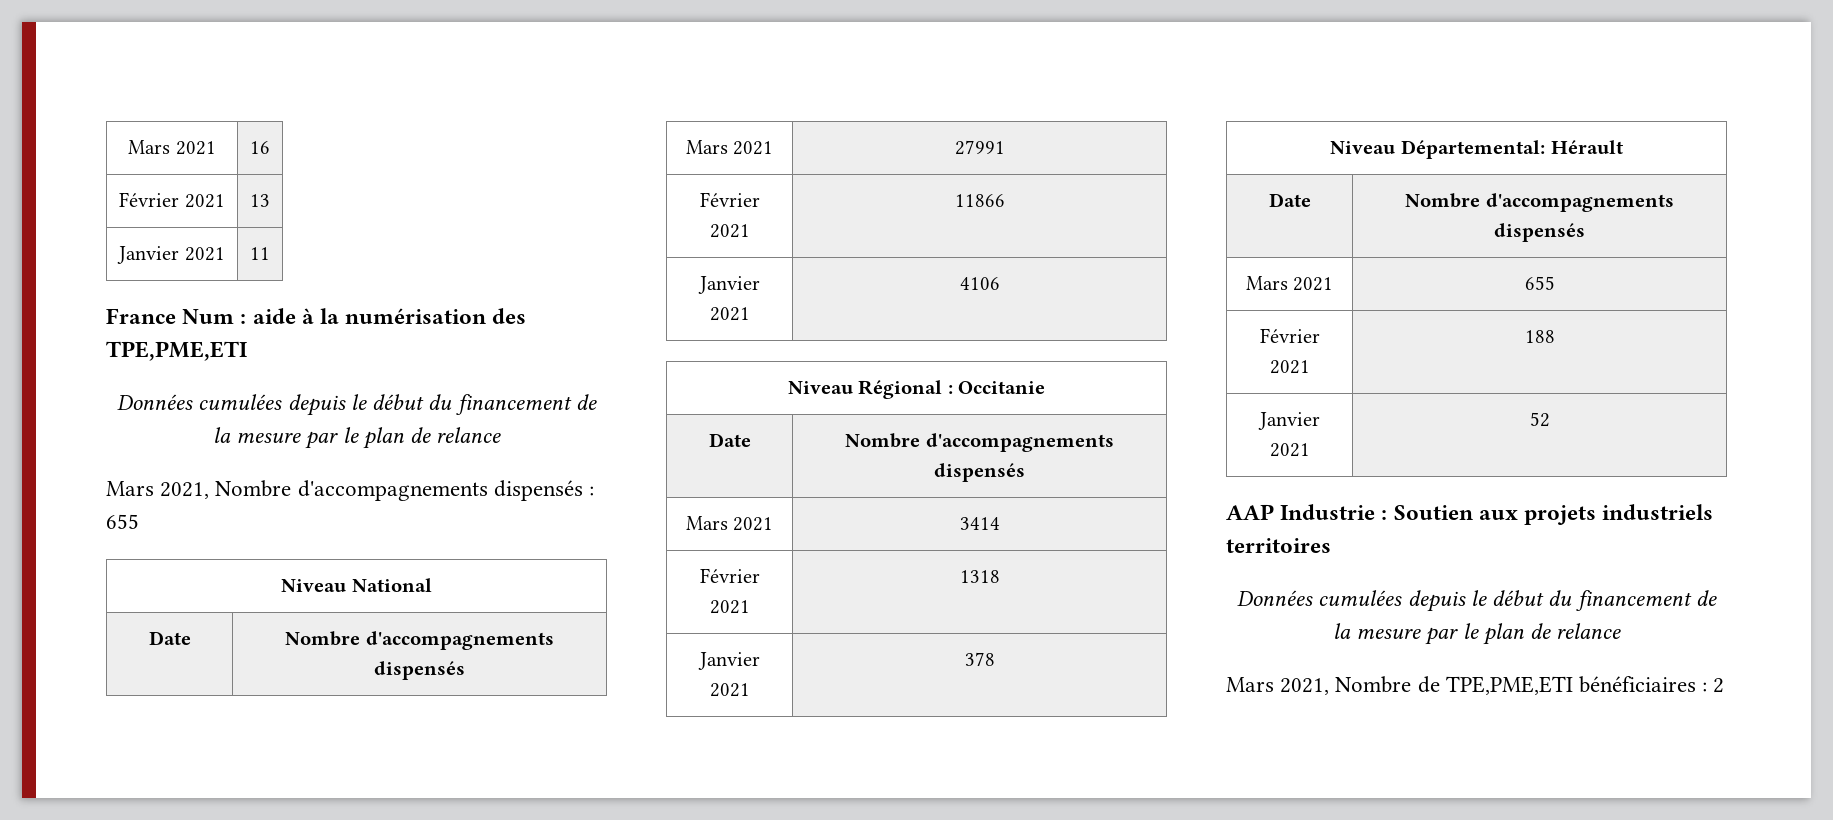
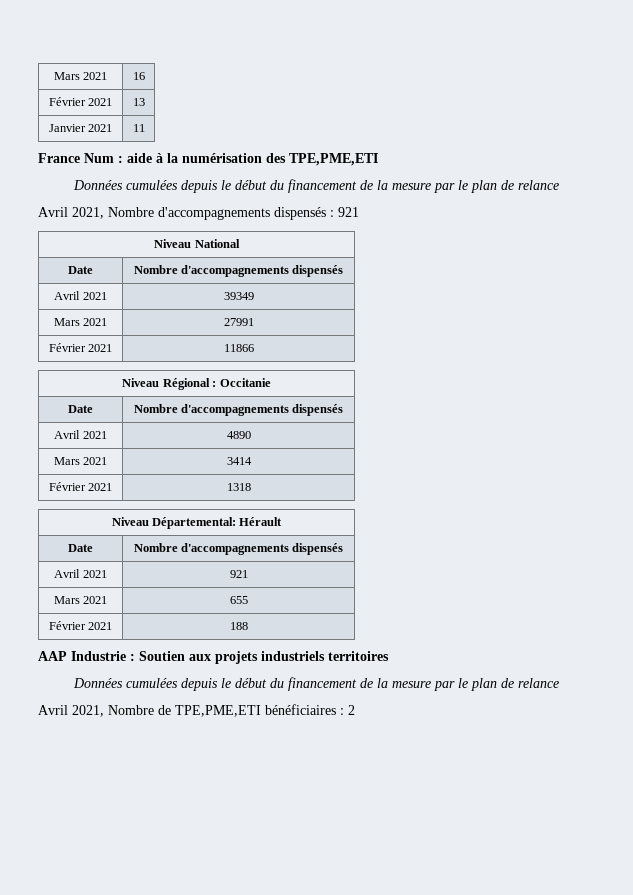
- Mars 2021, Nombre d'accompagnements dispensés : 655
+ Avril 2021, Nombre d'accompagnements dispensés : 921
+ Avril 2021 | 39349
- Janvier 2021 | 4106
+ Avril 2021 | 4890
- Janvier 2021 | 378
+ Avril 2021 | 921
- Janvier 2021 | 52
- Mars 2021, Nombre de TPE,PME,ETI bénéficiaires : 2
+ Avril 2021, Nombre de TPE,PME,ETI bénéficiaires : 2

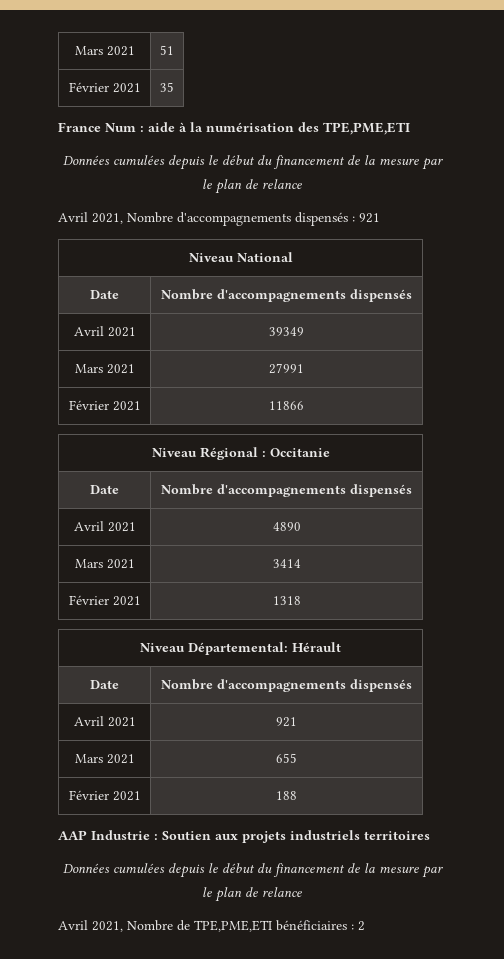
- Mars 2021 | 16
- Février 2021 | 13
- Janvier 2021 | 11
+ Mars 2021 | 51
+ Février 2021 | 35

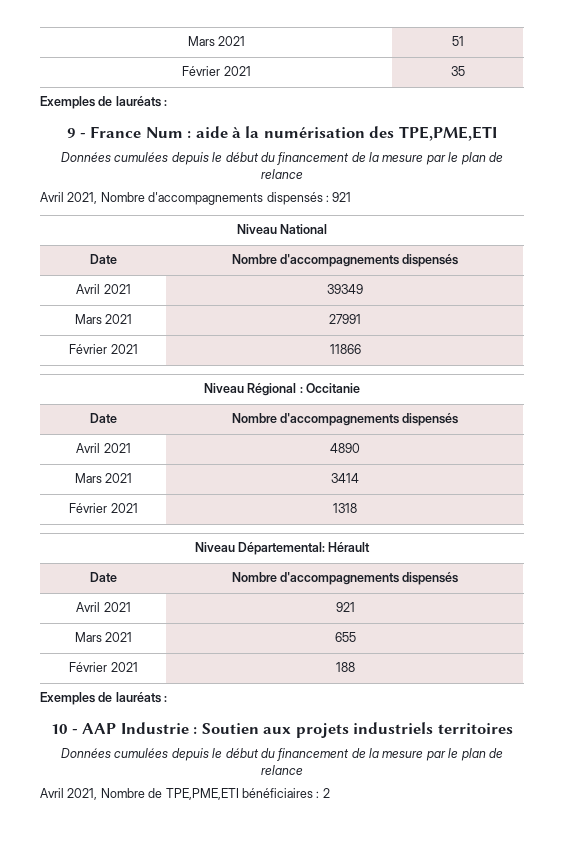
  Février 2021 | 35
- France Num : aide à la numérisation des TPE,PME,ETI
+ Exemples de lauréats :
+ 9 - France Num : aide à la numérisation des TPE,PME,ETI
  Février 2021 | 188
- AAP Industrie : Soutien aux projets industriels territoires
+ Exemples de lauréats :
+ 10 - AAP Industrie : Soutien aux projets industriels territoires

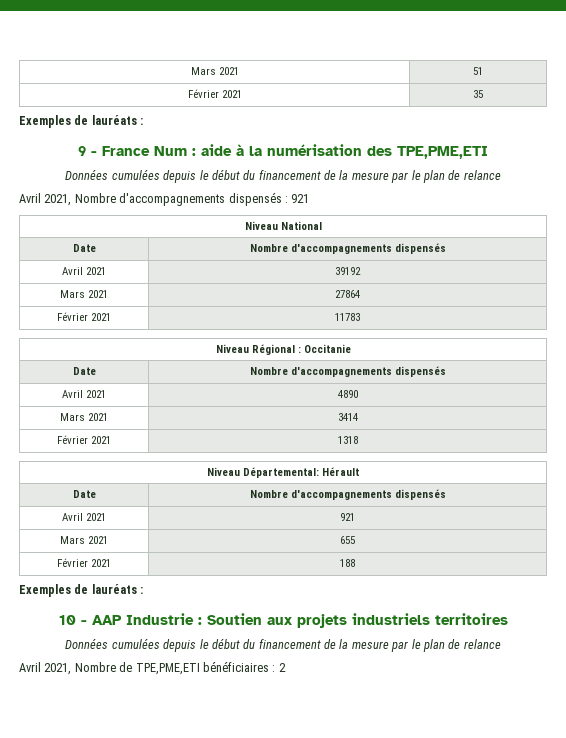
- Avril 2021 | 39349
- Mars 2021 | 27991
- Février 2021 | 11866
+ Avril 2021 | 39192
+ Mars 2021 | 27864
+ Février 2021 | 11783

